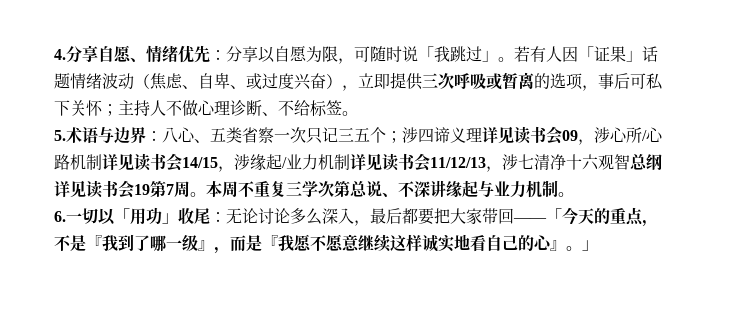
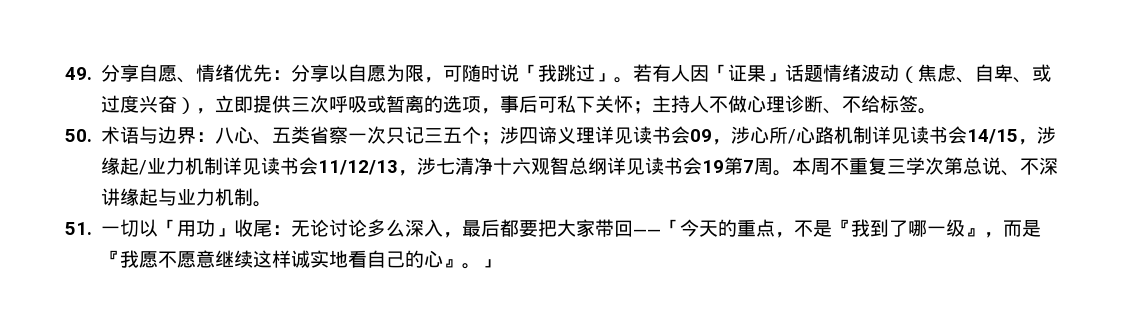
- 4.分享自愿、情绪优先：分享以自愿为限，可随时说「我跳过」。
+ 49.分享自愿、情绪优先：分享以自愿为限，可随时说「我跳过」。
- 5.术语与边界：八心、五类省察一次只记三五个；涉四谛义理详见读书会09，涉心所/心路机制详见读书会14/15，涉缘起/业力机制详见读书会11/12/13，涉七清净十六观智总纲详见读书会19第7周。
+ 50.术语与边界：八心、五类省察一次只记三五个；涉四谛义理详见读书会09，涉心所/心路机制详见读书会14/15，涉缘起/业力机制详见读书会11/12/13，涉七清净十六观智总纲详见读书会19第7周。
- 6.一切以「用功」收尾：无论讨论多么深入，最后都要把大家带回——「今天的重点，不是『我到了哪一级』，而是『我愿不愿意继续这样诚实地看自己的心』。」
+ 51.一切以「用功」收尾：无论讨论多么深入，最后都要把大家带回——「今天的重点，不是『我到了哪一级』，而是『我愿不愿意继续这样诚实地看自己的心』。」

